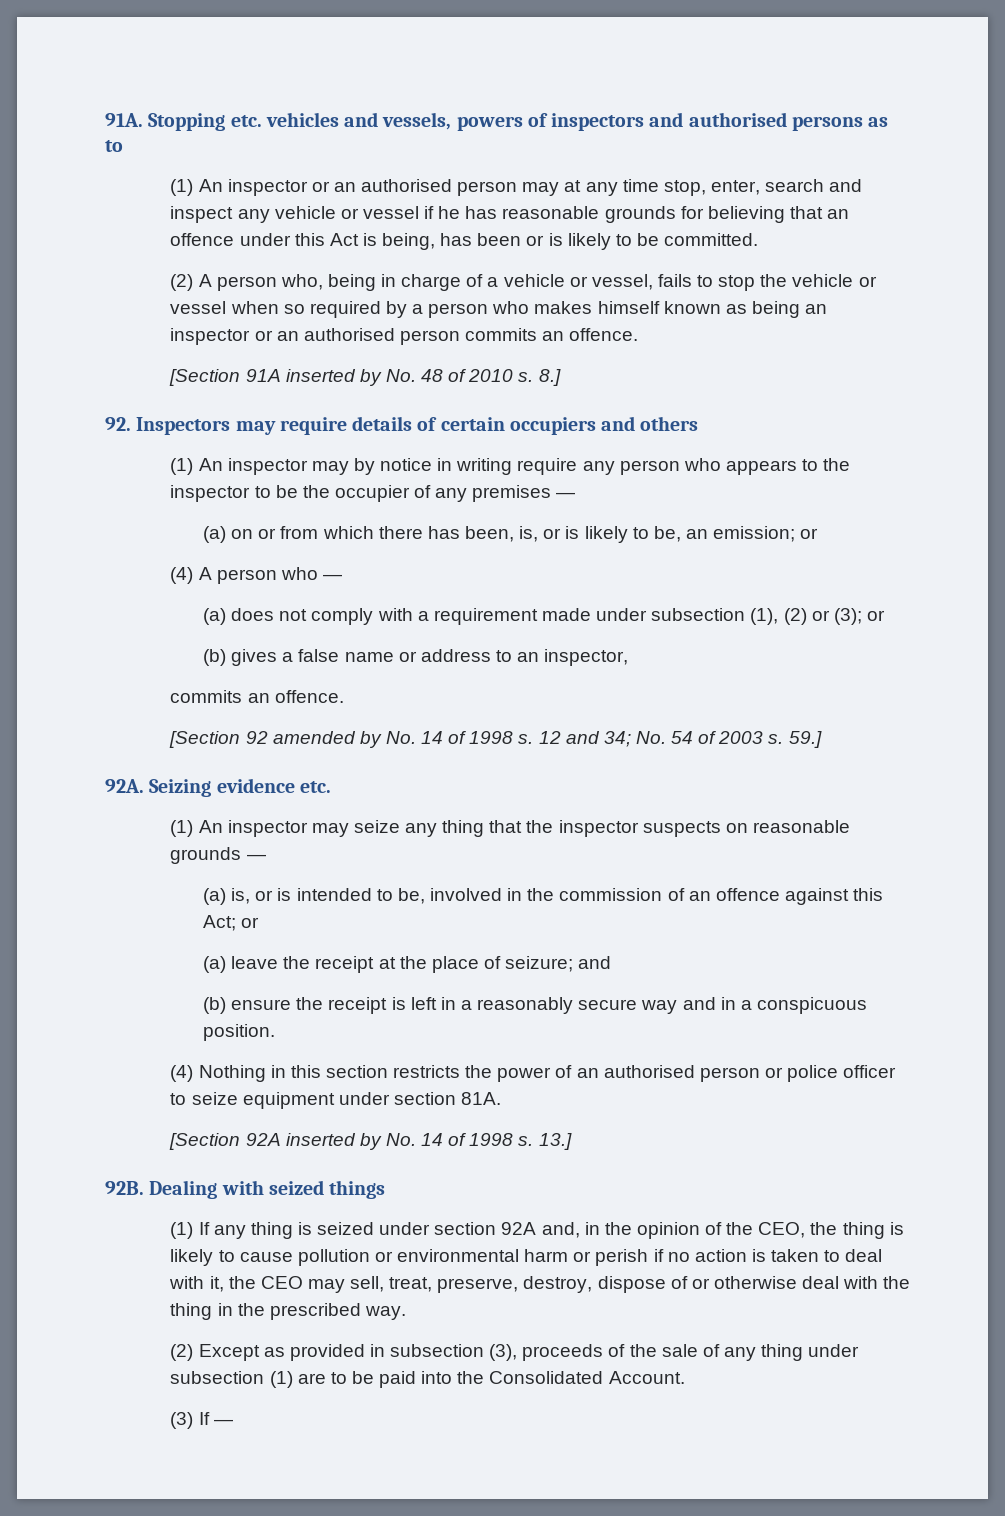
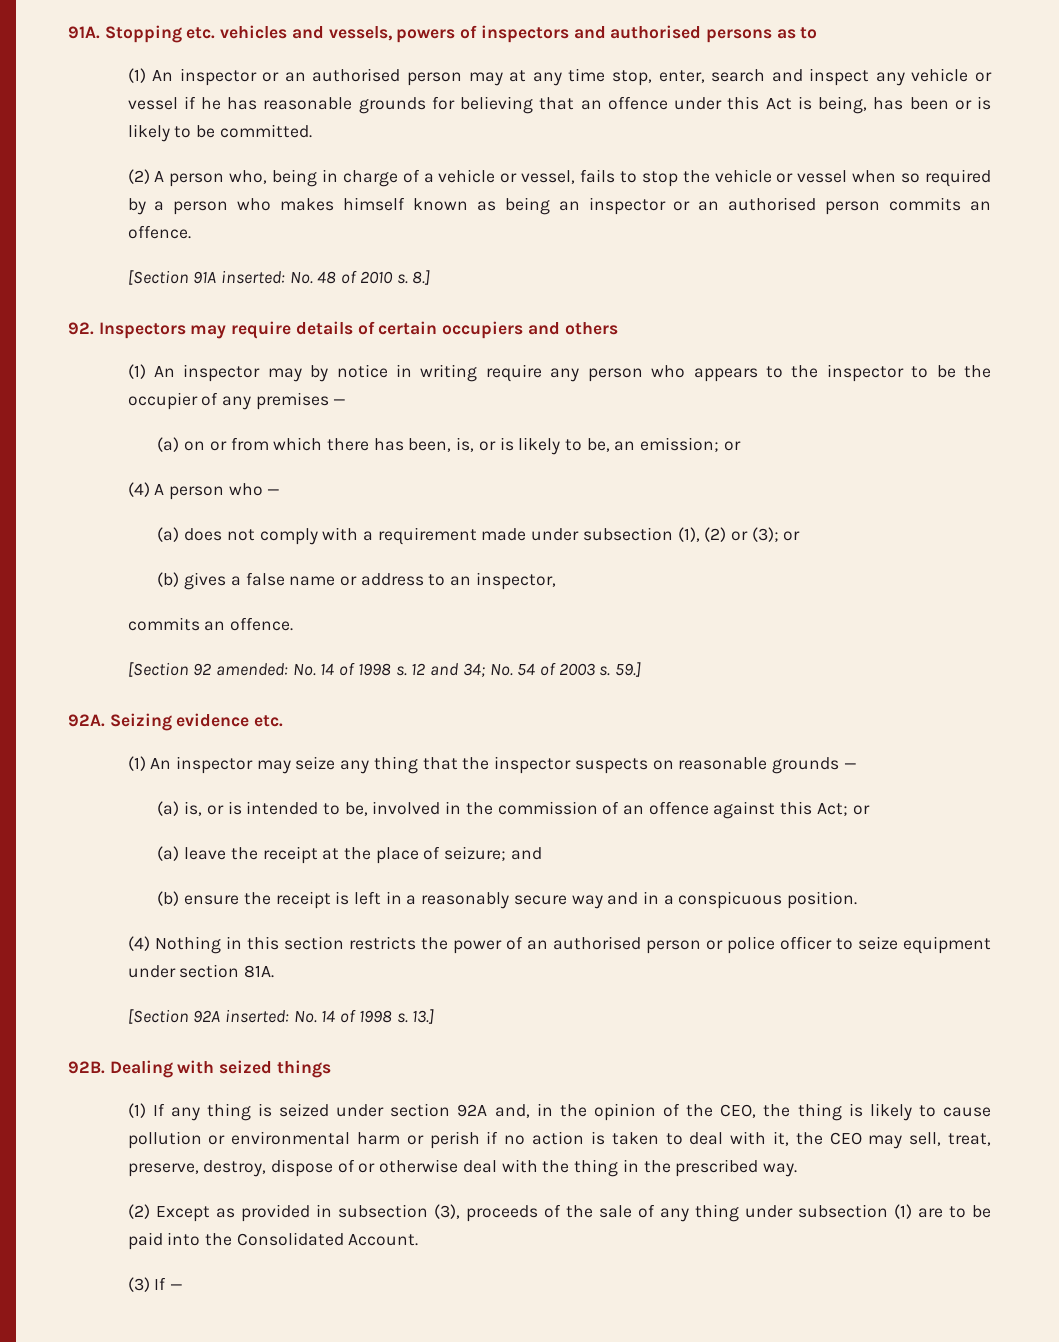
- [Section 91A inserted by No. 48 of 2010 s.
+ [Section 91A inserted: No. 48 of 2010 s.
- [Section 92 amended by No. 14 of 1998 s.
+ [Section 92 amended: No. 14 of 1998 s.
- [Section 92A inserted by No. 14 of 1998 s.
+ [Section 92A inserted: No. 14 of 1998 s.

